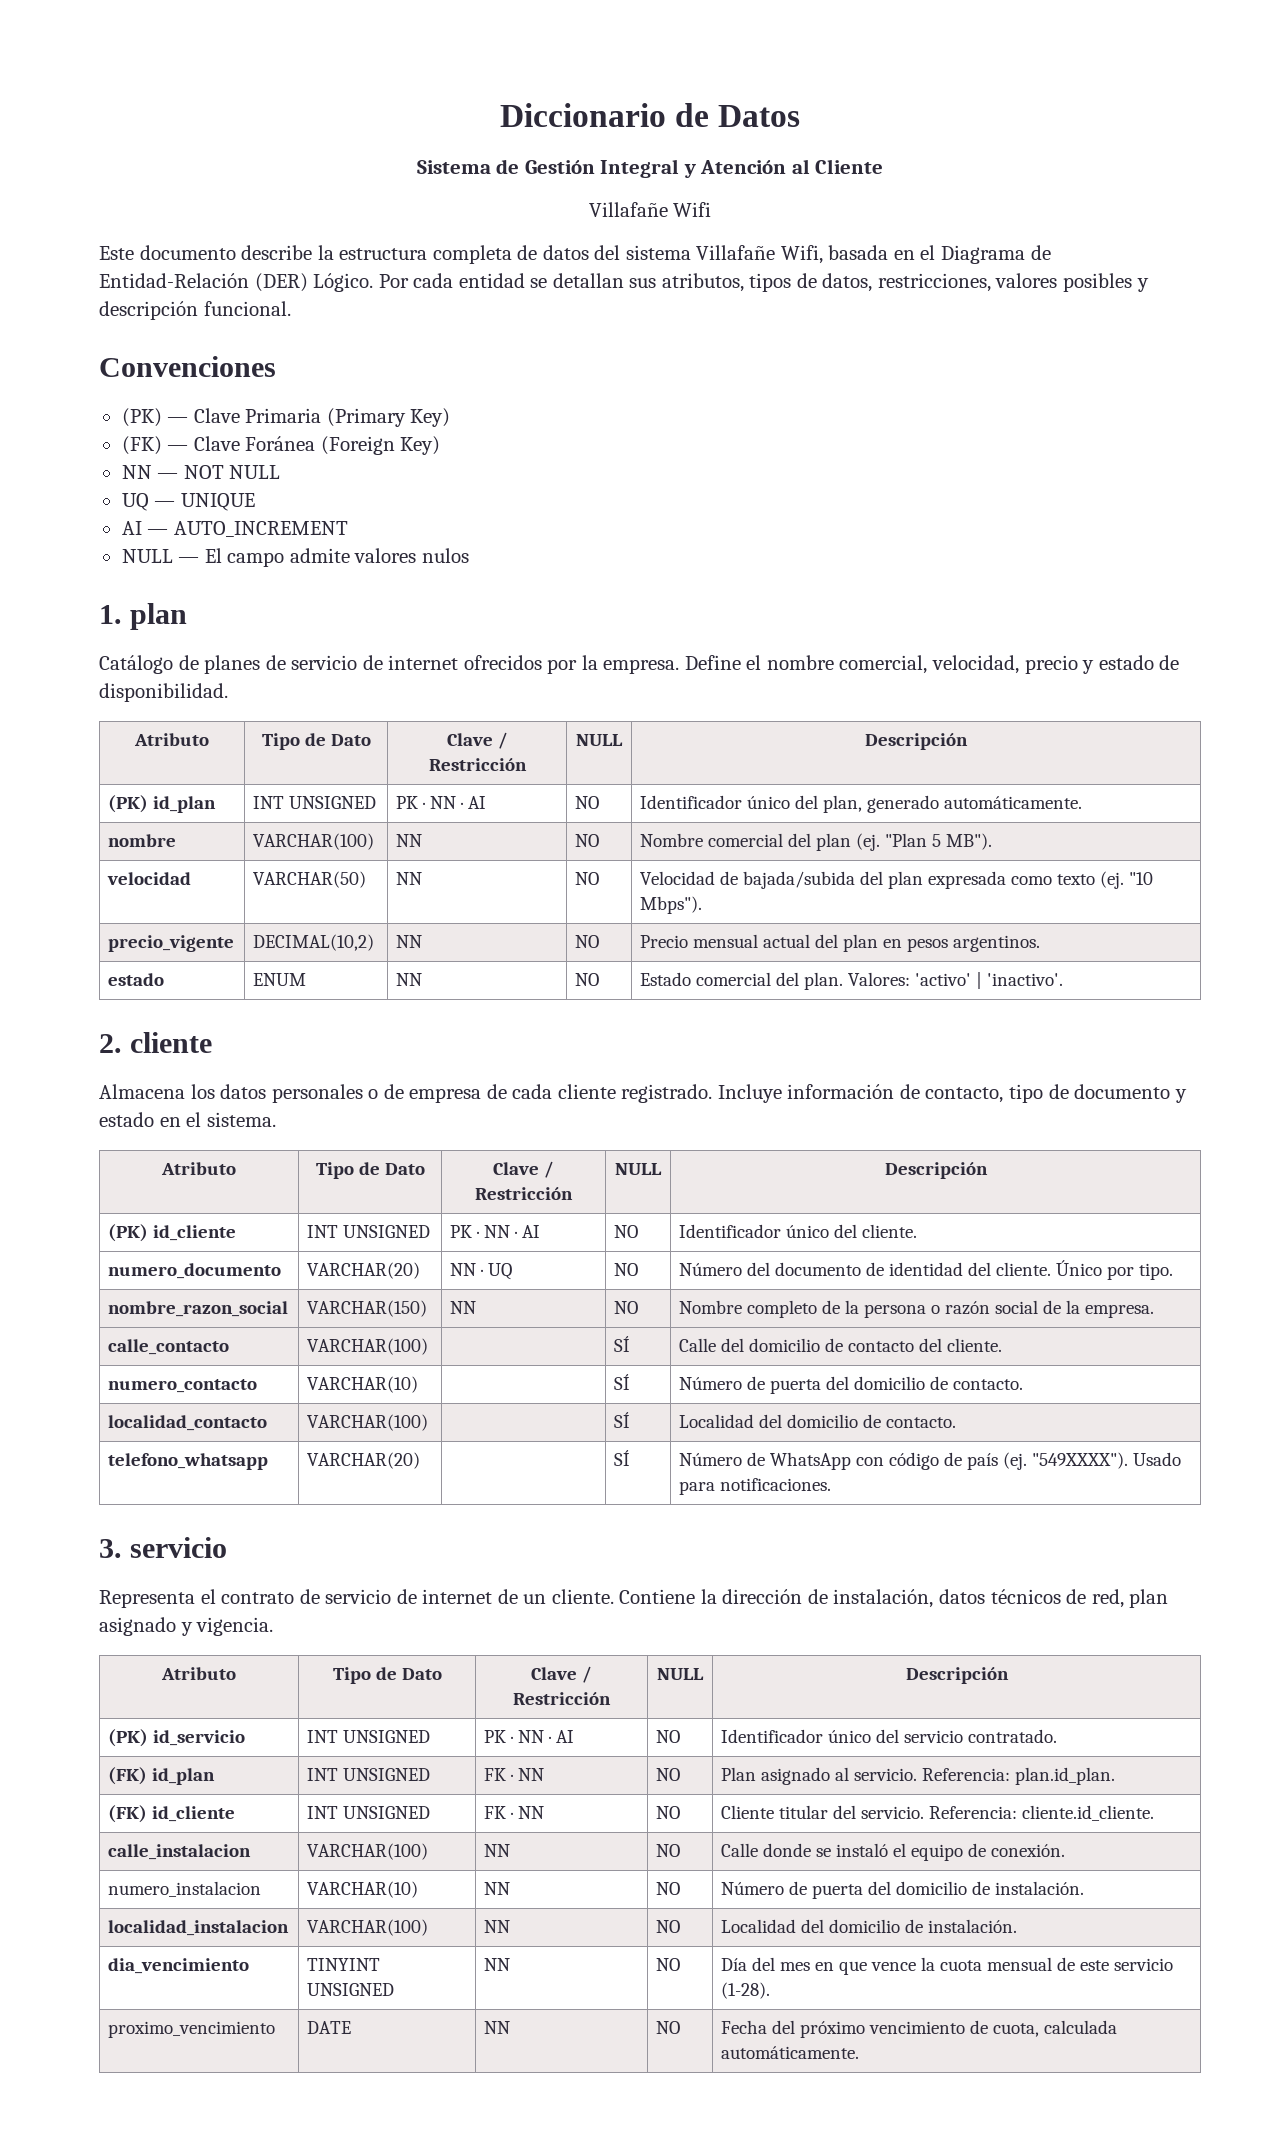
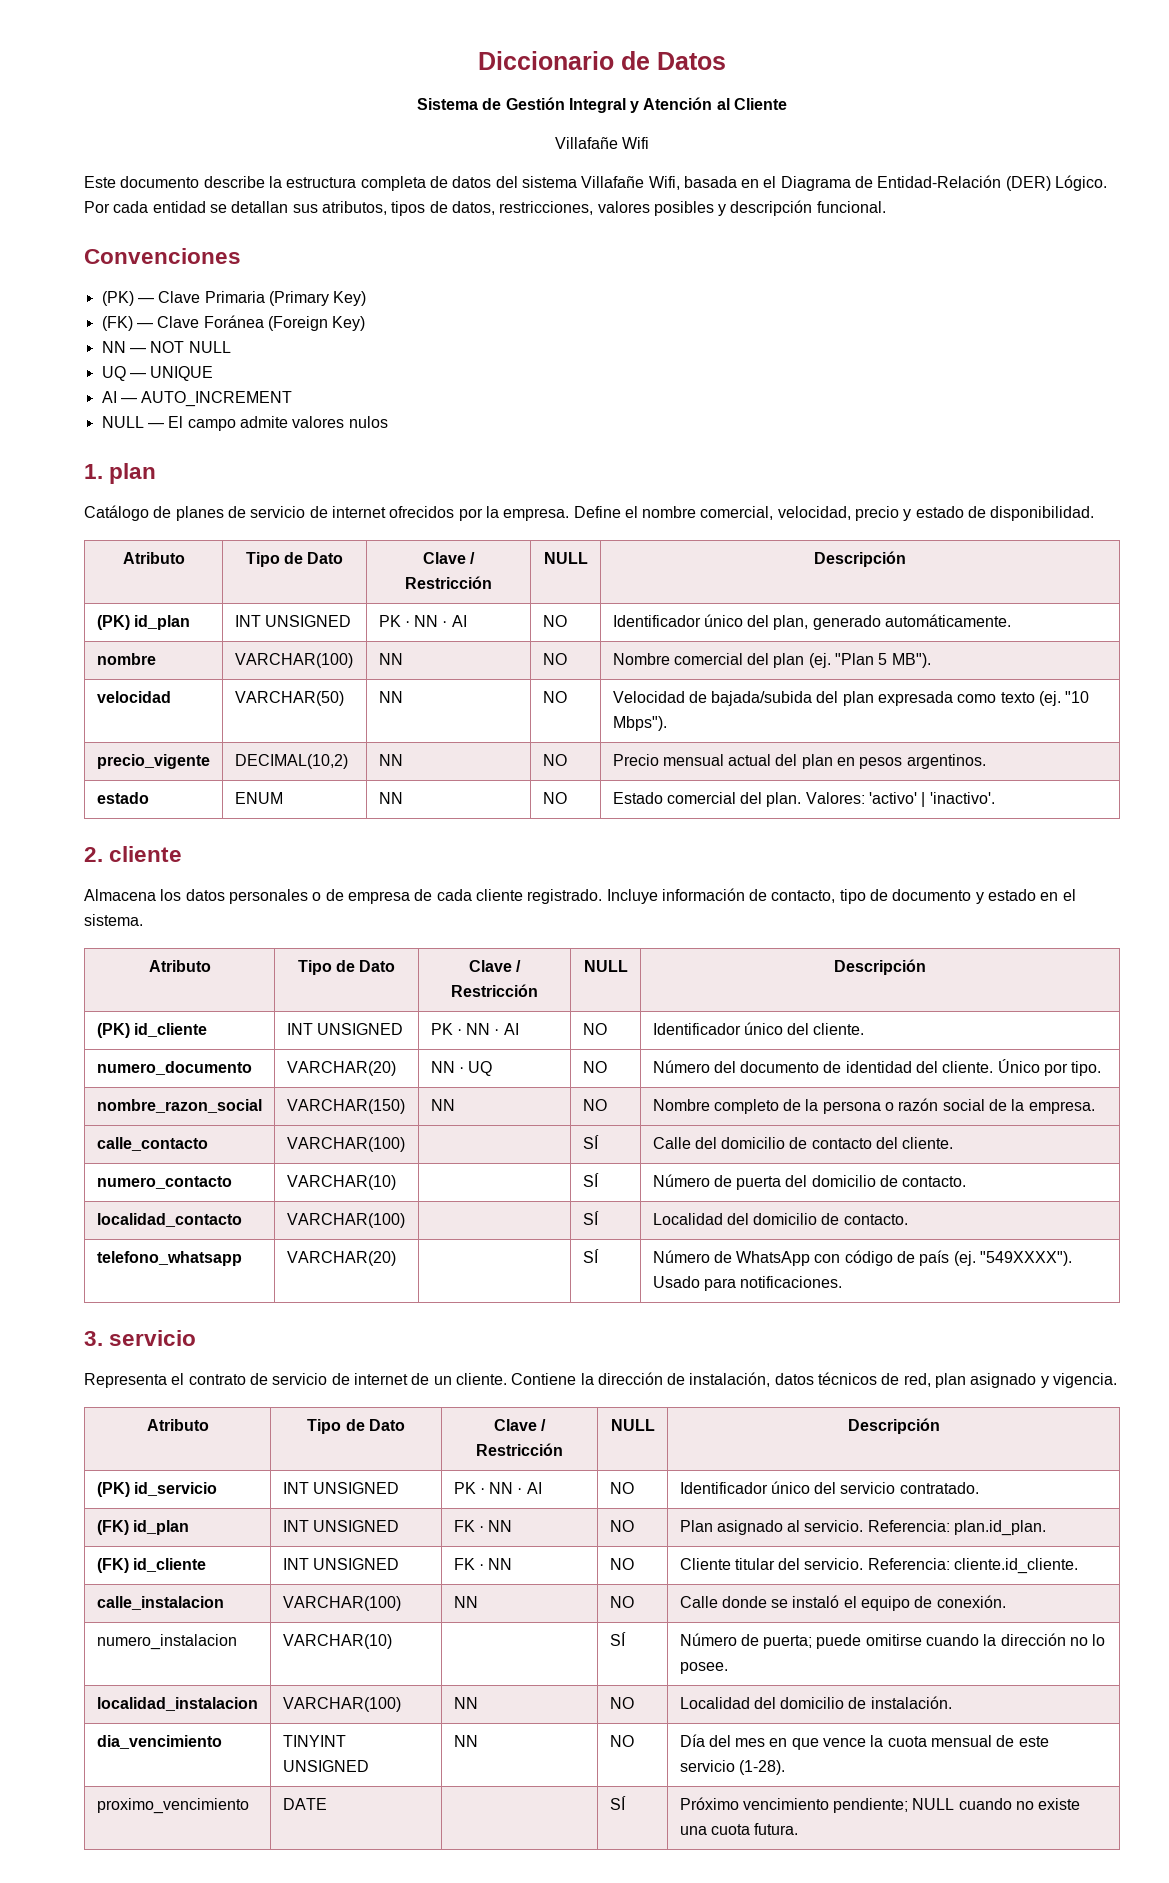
- numero_instalacion | VARCHAR(10) | NN | NO | Número de puerta del domicilio de instalación.
+ numero_instalacion | VARCHAR(10) | | SÍ | Número de puerta; puede omitirse cuando la dirección no lo posee.
- proximo_vencimiento | DATE | NN | NO | Fecha del próximo vencimiento de cuota, calculada automáticamente.
+ proximo_vencimiento | DATE | | SÍ | Próximo vencimiento pendiente; NULL cuando no existe una cuota futura.

